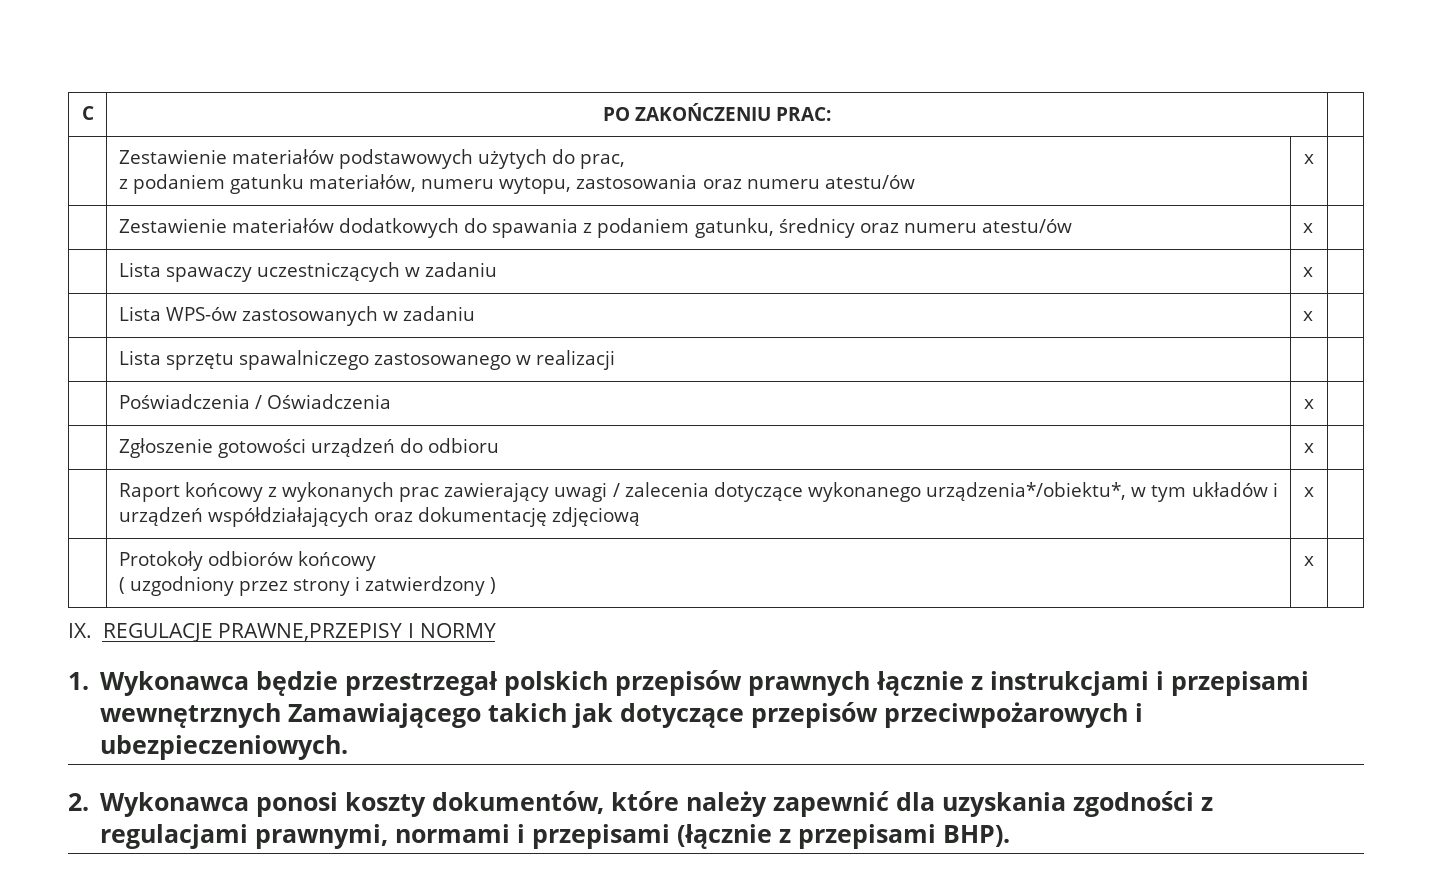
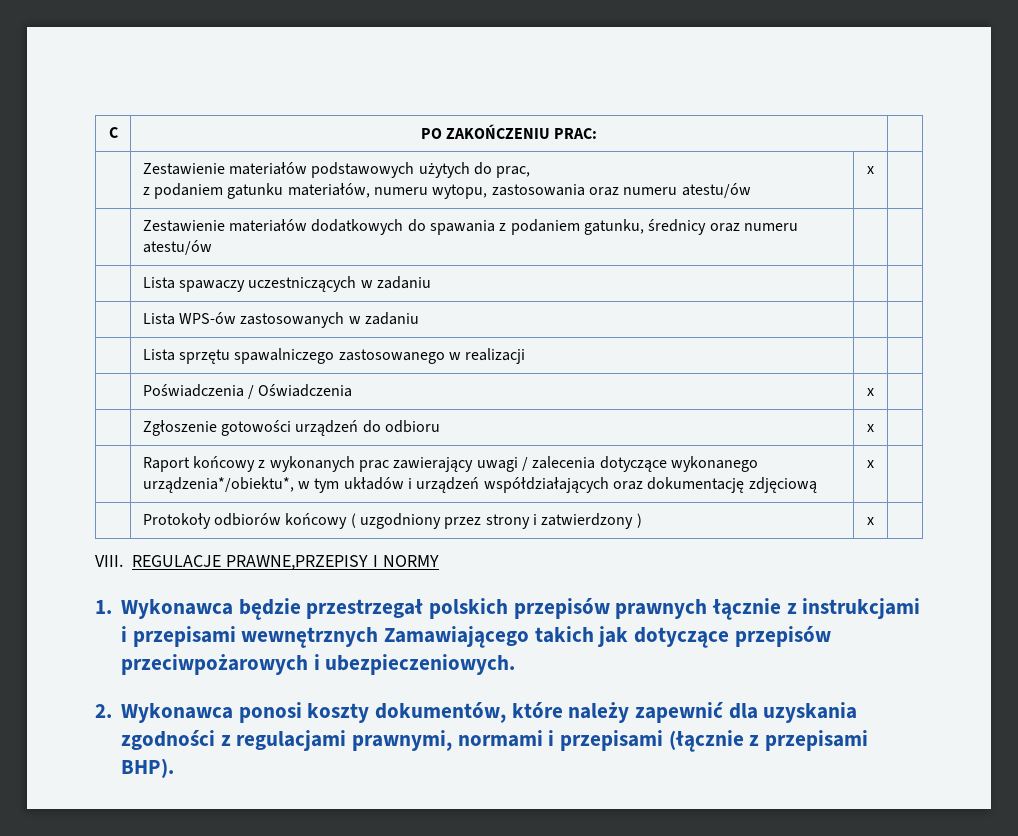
- | Zestawienie materiałów dodatkowych do spawania z podaniem gatunku, średnicy oraz numeru atestu/ów | x |
+ | Zestawienie materiałów dodatkowych do spawania z podaniem gatunku, średnicy oraz numeru atestu/ów | |
- | Lista spawaczy uczestniczących w zadaniu | x |
+ | Lista spawaczy uczestniczących w zadaniu | |
- | Lista WPS-ów zastosowanych w zadaniu | x |
+ | Lista WPS-ów zastosowanych w zadaniu | |
- | Protokoły odbiorów końcowy
- ( uzgodniony przez strony i zatwierdzony ) | x |
+ | Protokoły odbiorów końcowy ( uzgodniony przez strony i zatwierdzony ) | x |
- IX. REGULACJE PRAWNE,PRZEPISY I NORMY
+ VIII. REGULACJE PRAWNE,PRZEPISY I NORMY

